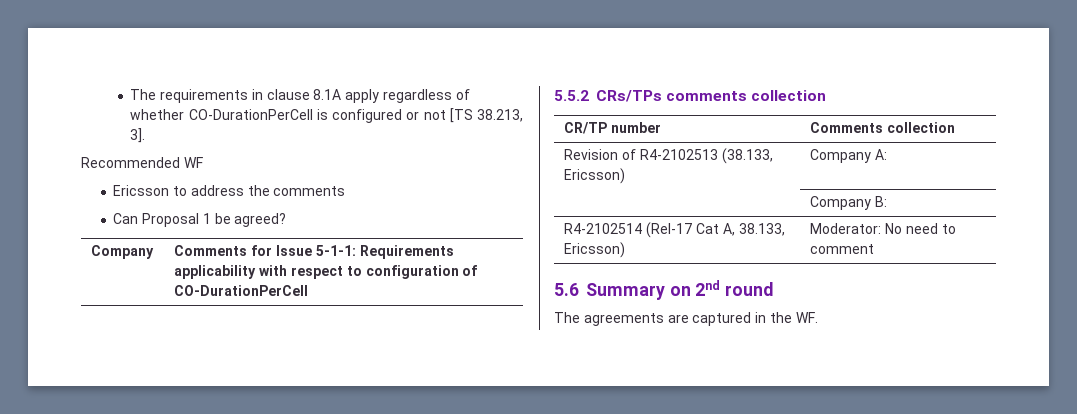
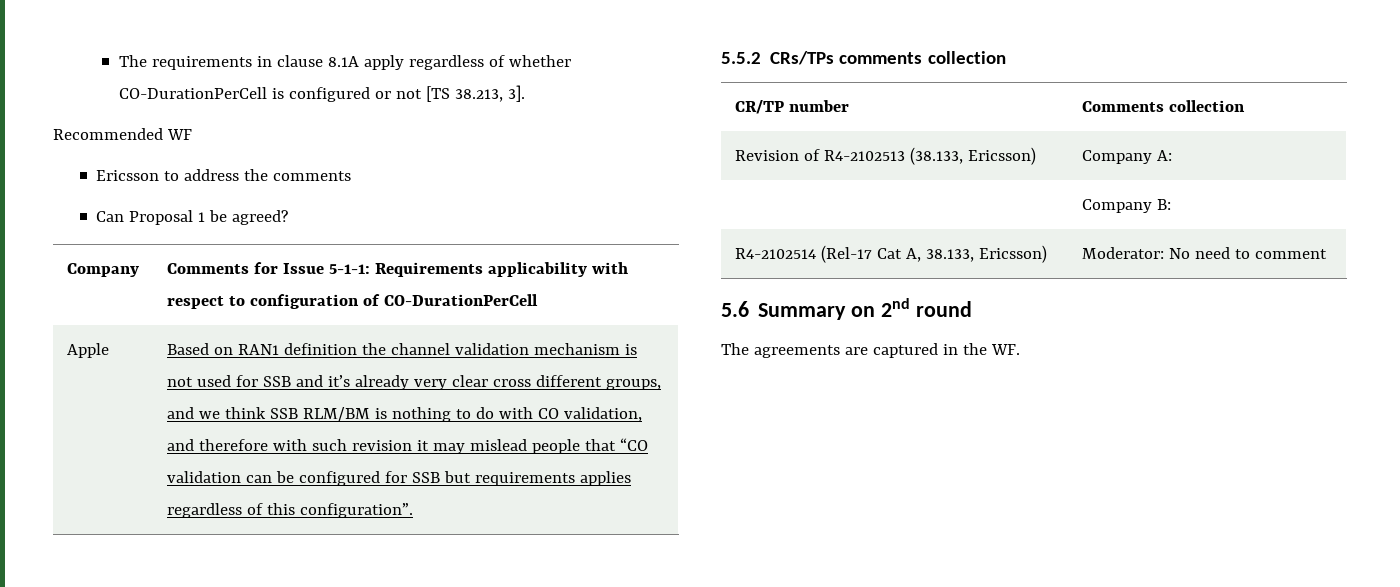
+ Apple | Based on RAN1 definition the channel validation mechanism is not used for SSB and it’s already very clear cross different groups, and we think SSB RLM/BM is nothing to do with CO validation, and therefore with such revision it may mislead people that “CO validation can be configured for SSB but requirements applies regardless of this configuration”.

